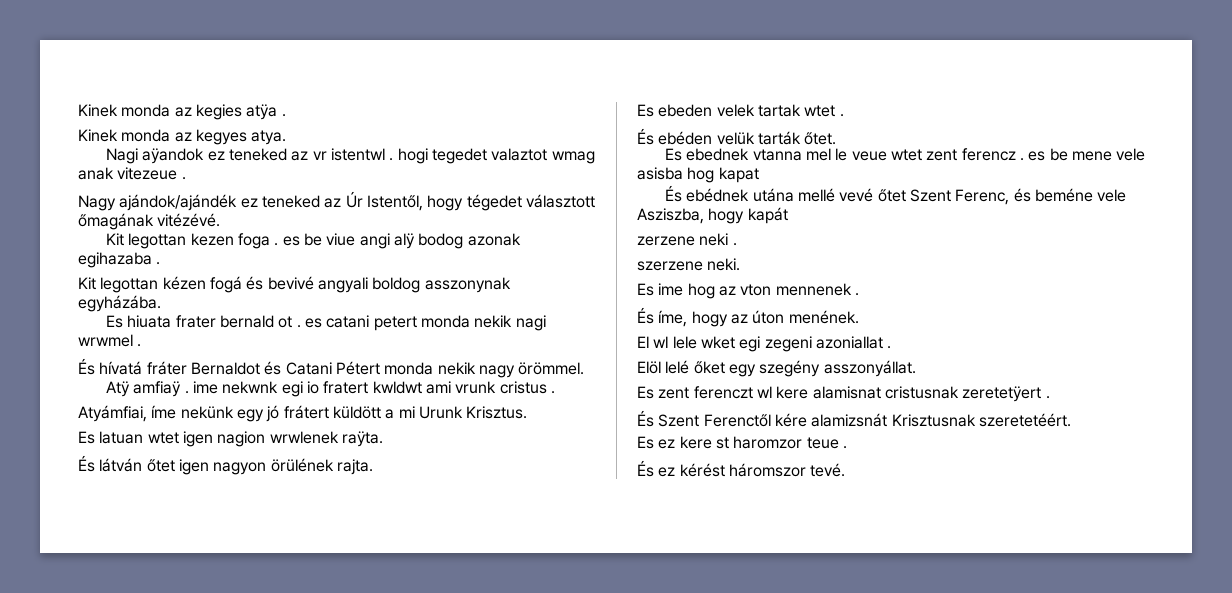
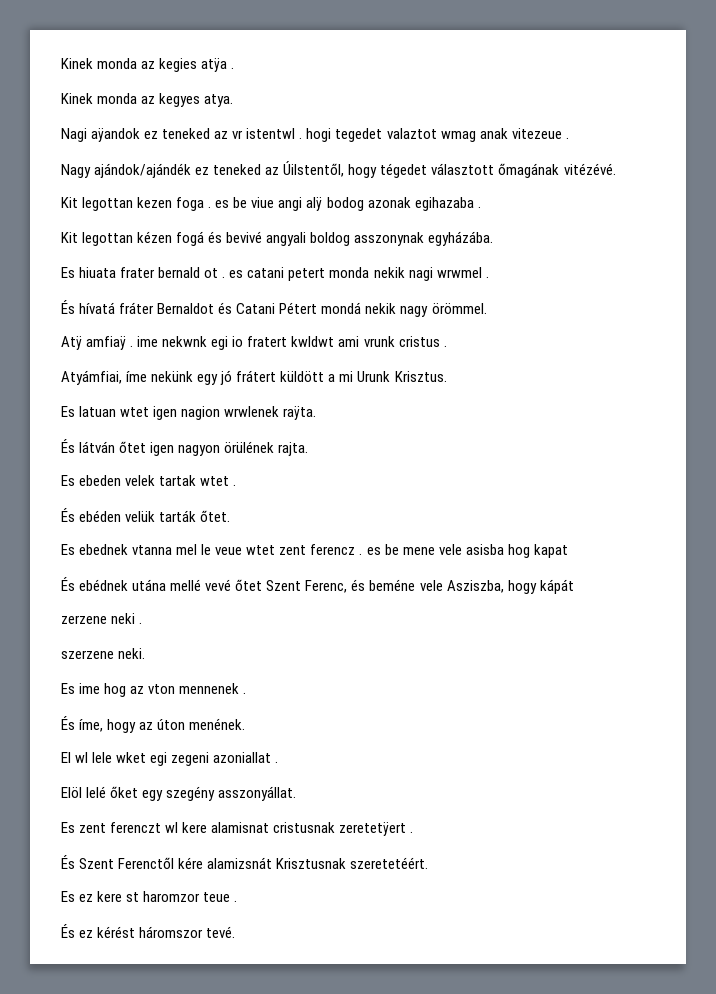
- Nagy ajándok/ajándék ez teneked az Úr Istentől, hogy tégedet választott őmagának vitézévé.
+ Nagy ajándok/ajándék ez teneked az ÚiIstentől, hogy tégedet választott őmagának vitézévé.
- És hívatá fráter Bernaldot és Catani Pétert monda nekik nagy örömmel.
+ És hívatá fráter Bernaldot és Catani Pétert mondá nekik nagy örömmel.
- És ebédnek utána mellé vevé őtet Szent Ferenc, és beméne vele Asziszba, hogy kapát
+ És ebédnek utána mellé vevé őtet Szent Ferenc, és beméne vele Asziszba, hogy kápát

